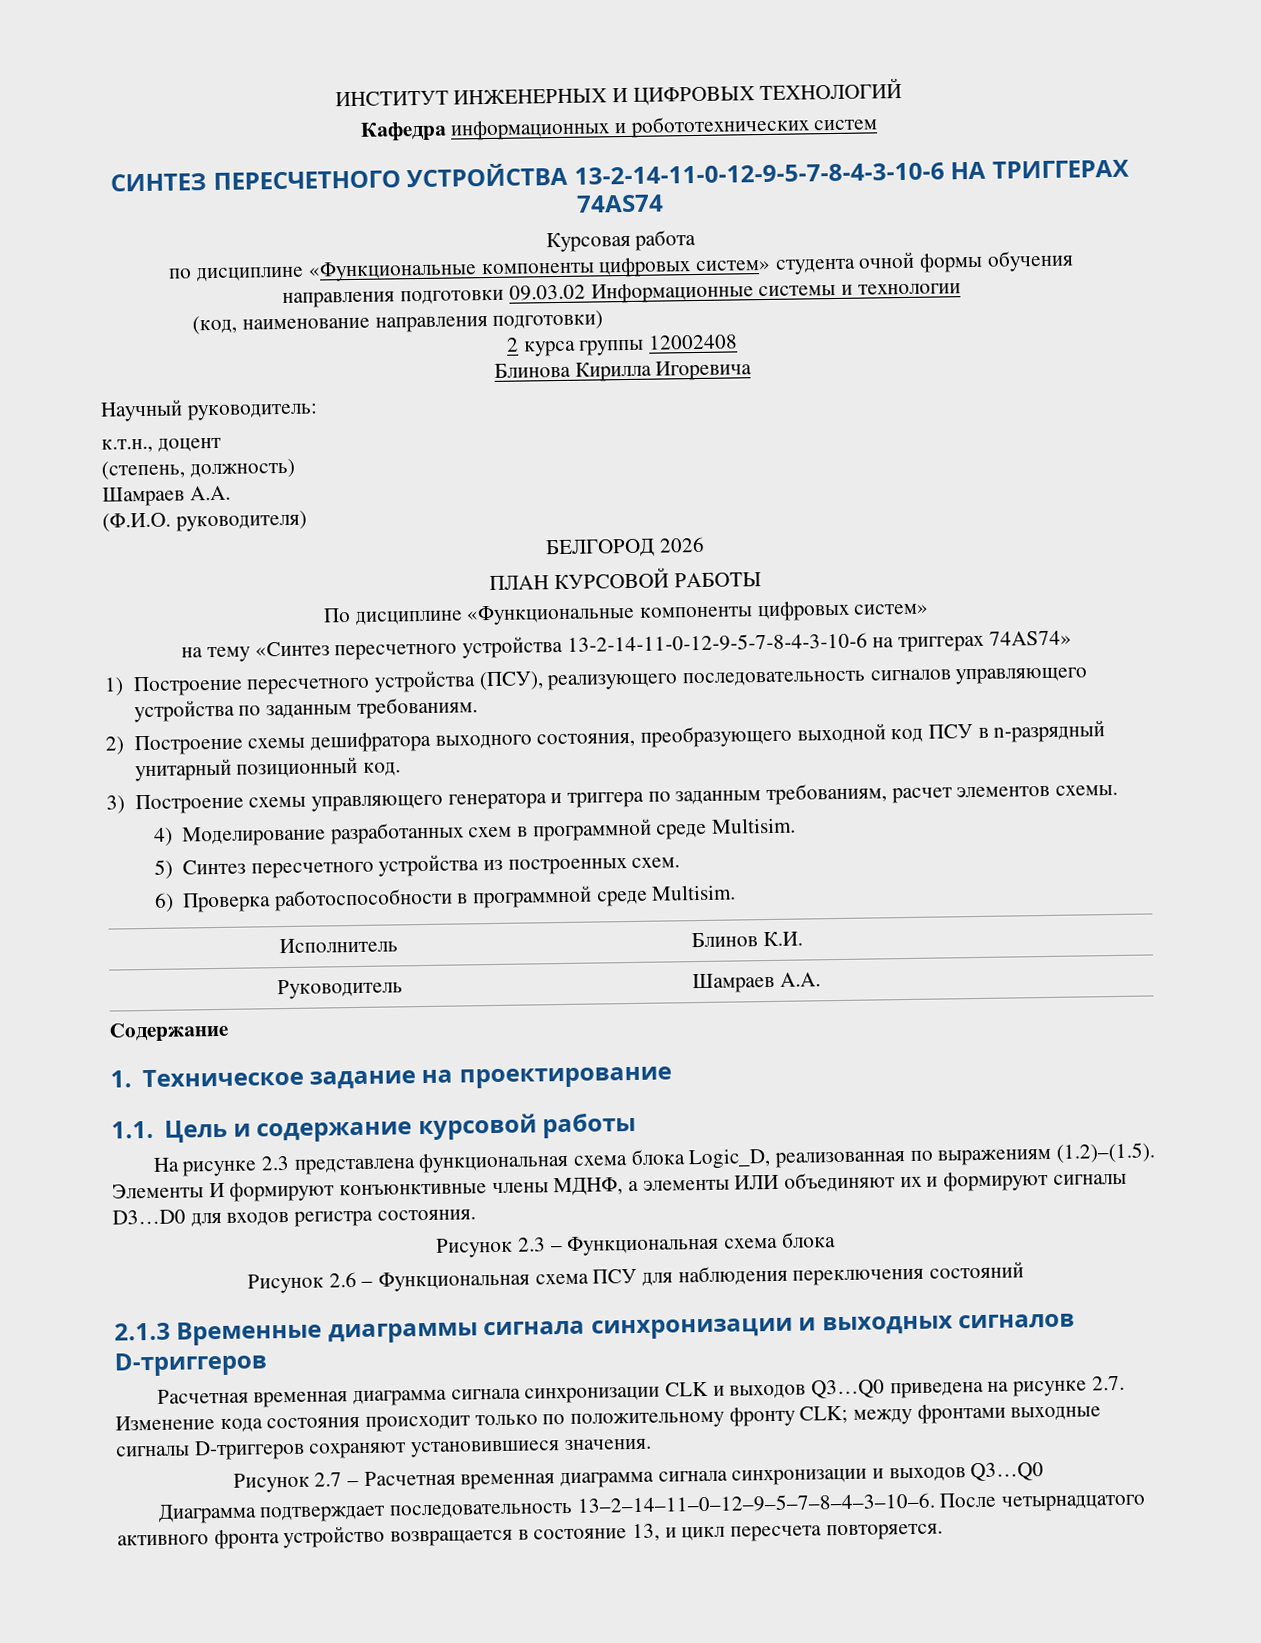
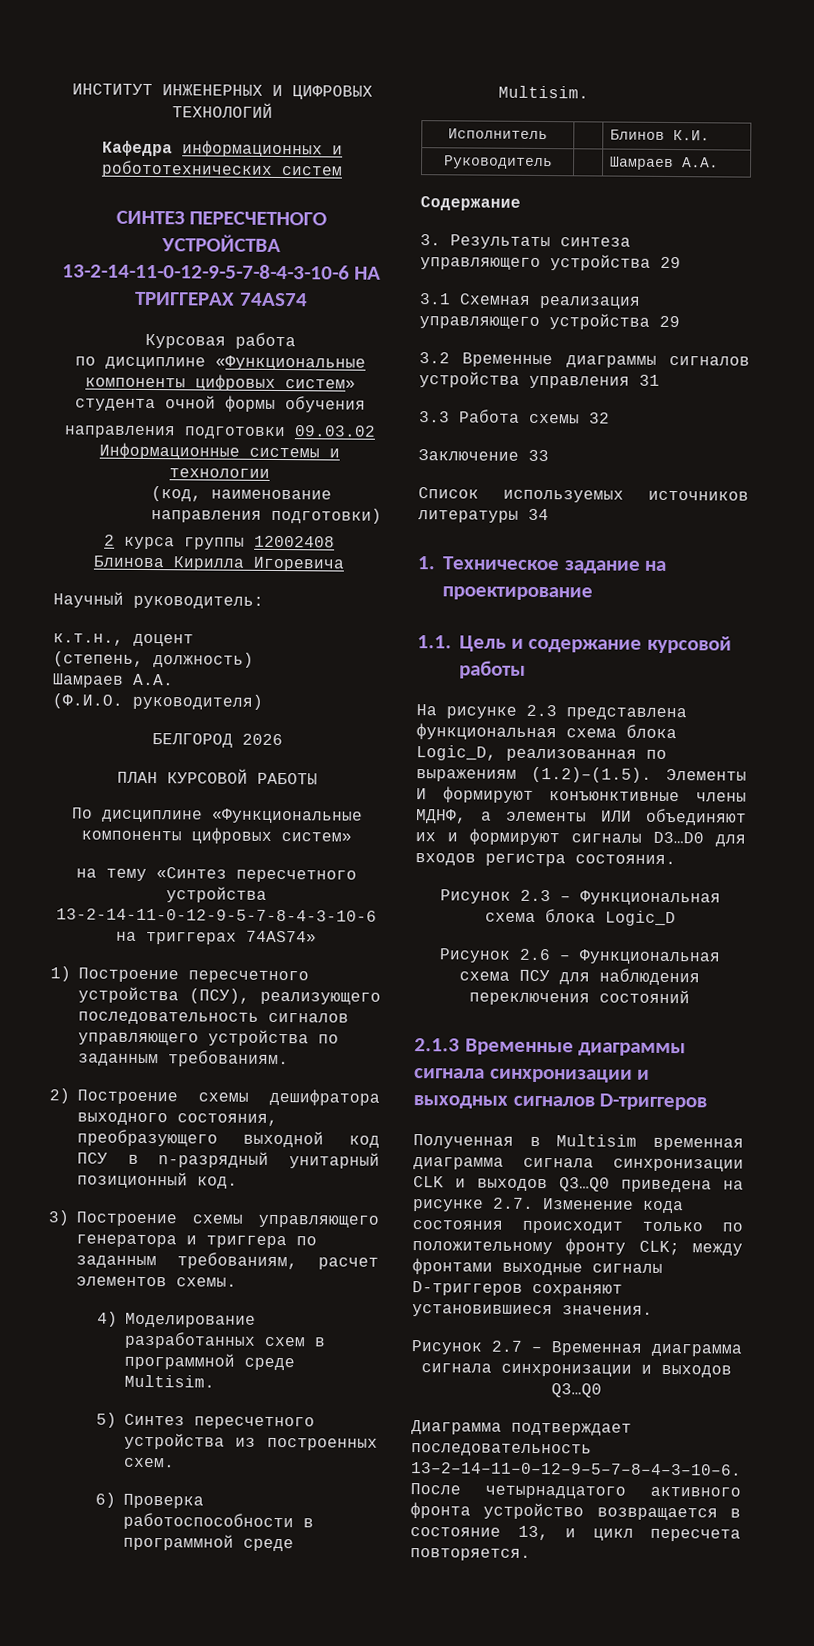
+ 3. Результаты синтеза управляющего устройства 29
+ 3.1 Схемная реализация управляющего устройства 29
+ 3.2 Временные диаграммы сигналов устройства управления 31
+ 3.3 Работа схемы 32
+ Заключение 33
+ Список используемых источников литературы 34
- Рисунок 2.3 – Функциональная схема блока
+ Рисунок 2.3 – Функциональная схема блока Logic_D
- Расчетная временная диаграмма сигнала синхронизации CLK и выходов Q3…Q0 приведена на рисунке 2.7. Изменение кода состояния происходит только по положительному фронту CLK; между фронтами выходные сигналы D-триггеров сохраняют установившиеся значения.
+ Полученная в Multisim временная диаграмма сигнала синхронизации CLK и выходов Q3…Q0 приведена на рисунке 2.7. Изменение кода состояния происходит только по положительному фронту CLK; между фронтами выходные сигналы D-триггеров сохраняют установившиеся значения.
- Рисунок 2.7 – Расчетная временная диаграмма сигнала синхронизации и выходов Q3…Q0
+ Рисунок 2.7 – Временная диаграмма сигнала синхронизации и выходов Q3…Q0

